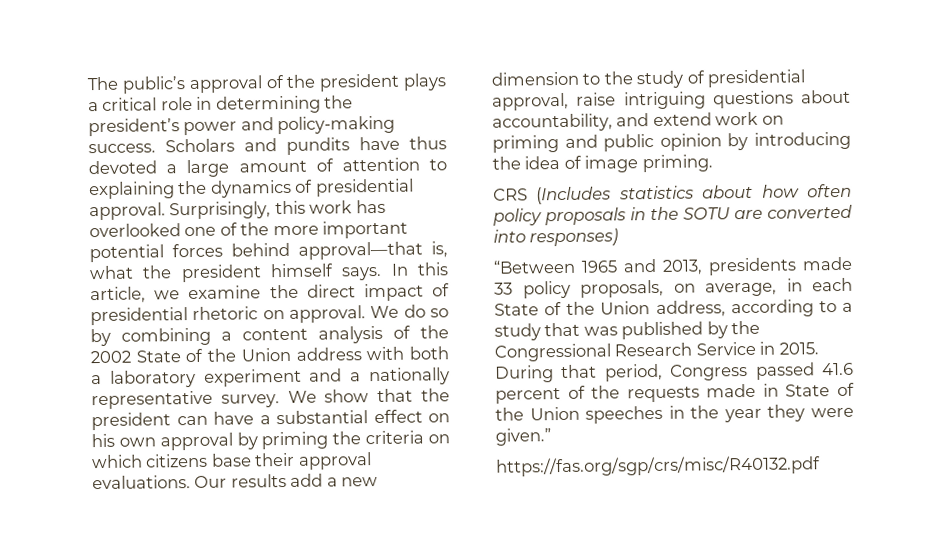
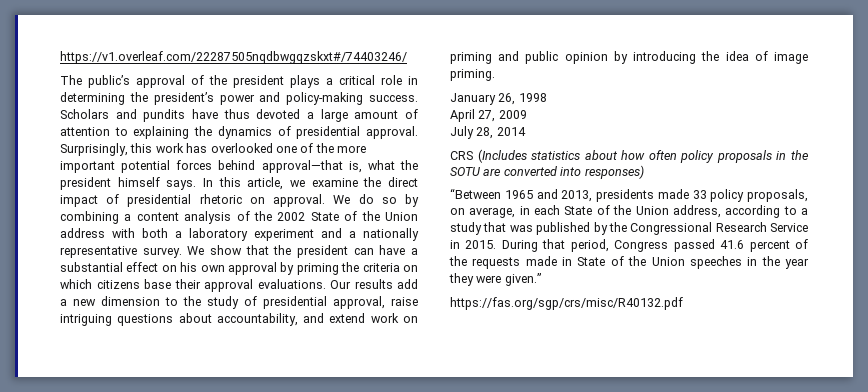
+ https://v1.overleaf.com/22287505nqdbwgqzskxt#/74403246/
+ January 26, 1998
+ April 27, 2009
+ July 28, 2014

